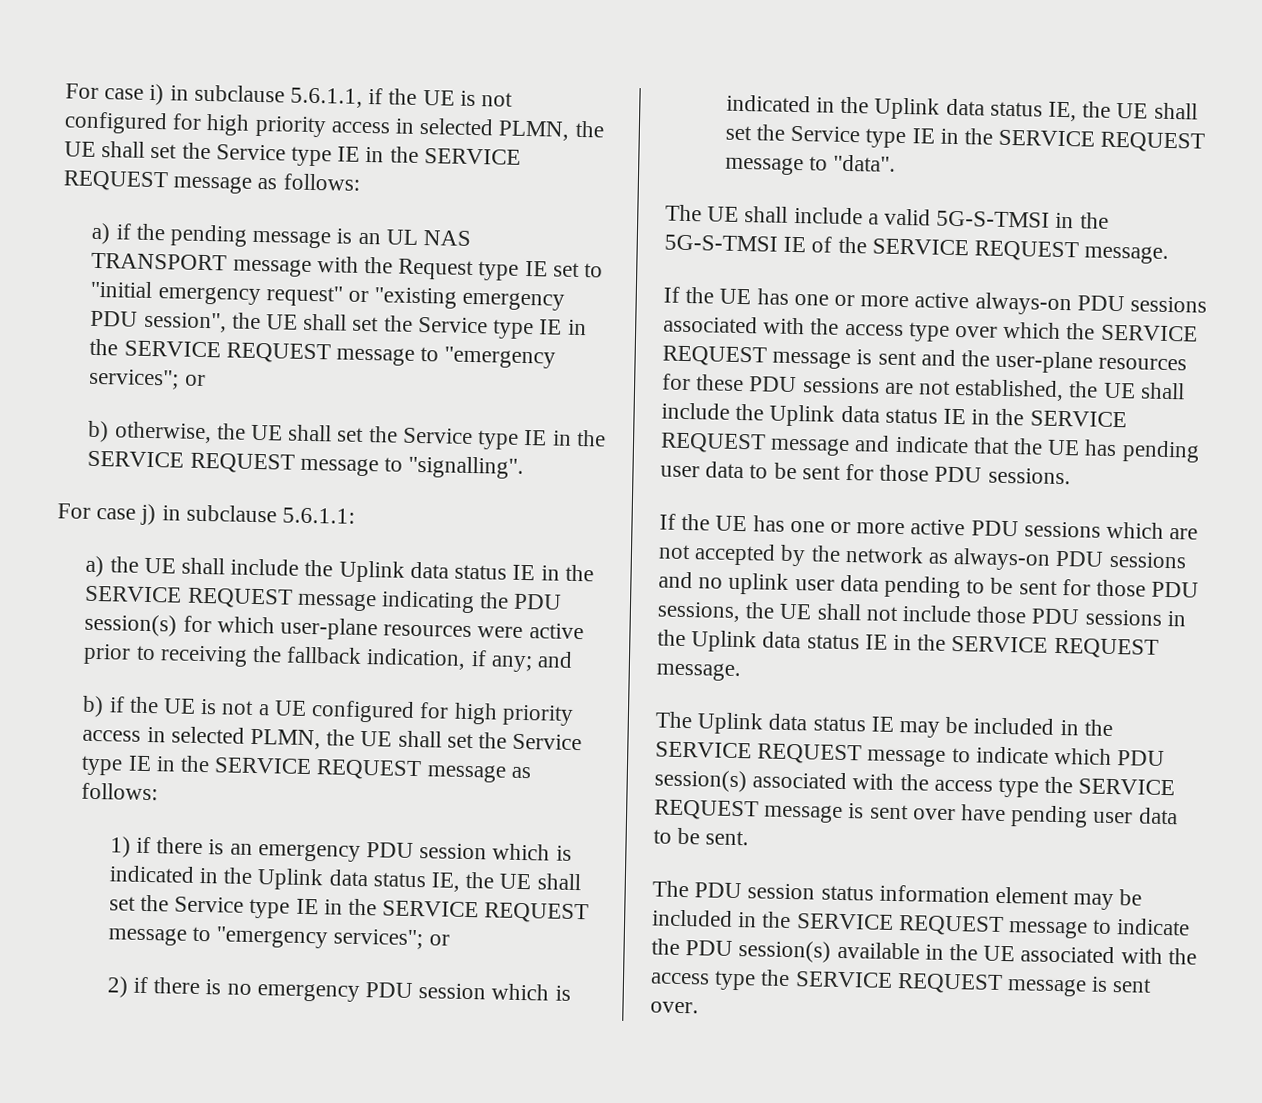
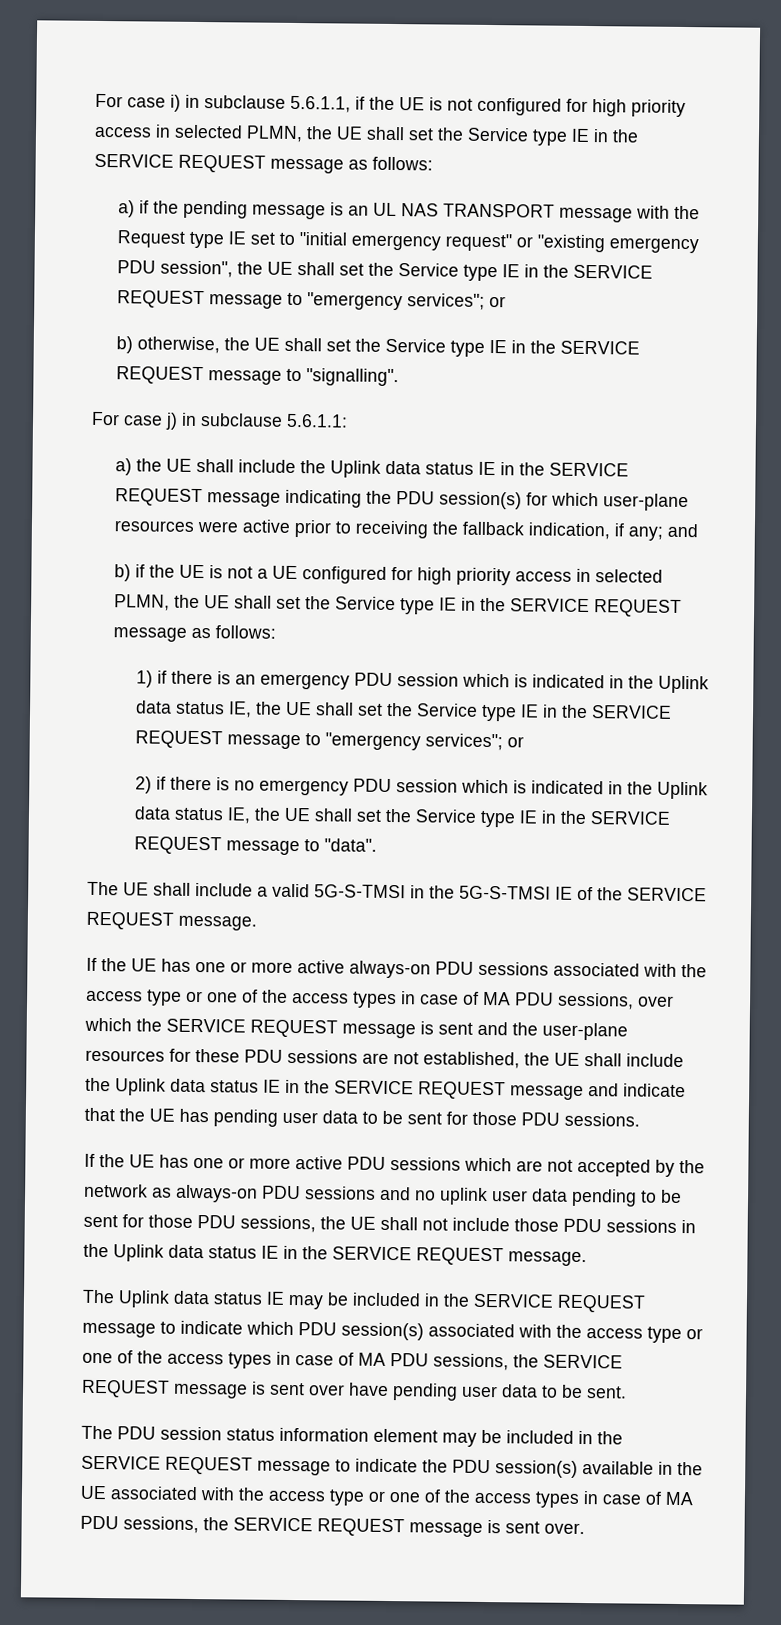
- If the UE has one or more active always-on PDU sessions associated with the access type over which the SERVICE REQUEST message is sent and the user-plane resources for these PDU sessions are not established, the UE shall include the Uplink data status IE in the SERVICE REQUEST message and indicate that the UE has pending user data to be sent for those PDU sessions.
+ If the UE has one or more active always-on PDU sessions associated with the access type or one of the access types in case of MA PDU sessions, over which the SERVICE REQUEST message is sent and the user-plane resources for these PDU sessions are not established, the UE shall include the Uplink data status IE in the SERVICE REQUEST message and indicate that the UE has pending user data to be sent for those PDU sessions.
- The Uplink data status IE may be included in the SERVICE REQUEST message to indicate which PDU session(s) associated with the access type the SERVICE REQUEST message is sent over have pending user data to be sent.
+ The Uplink data status IE may be included in the SERVICE REQUEST message to indicate which PDU session(s) associated with the access type or one of the access types in case of MA PDU sessions, the SERVICE REQUEST message is sent over have pending user data to be sent.
- The PDU session status information element may be included in the SERVICE REQUEST message to indicate the PDU session(s) available in the UE associated with the access type the SERVICE REQUEST message is sent over.
+ The PDU session status information element may be included in the SERVICE REQUEST message to indicate the PDU session(s) available in the UE associated with the access type or one of the access types in case of MA PDU sessions, the SERVICE REQUEST message is sent over.

